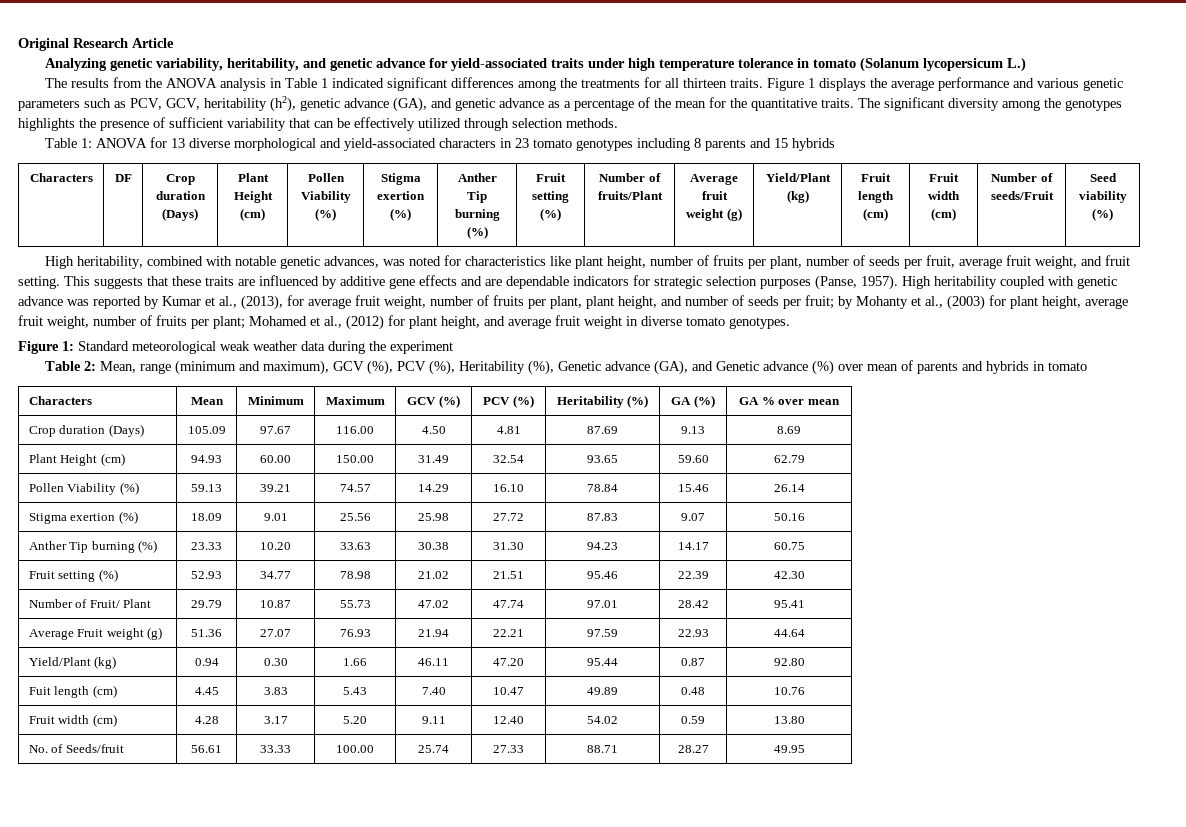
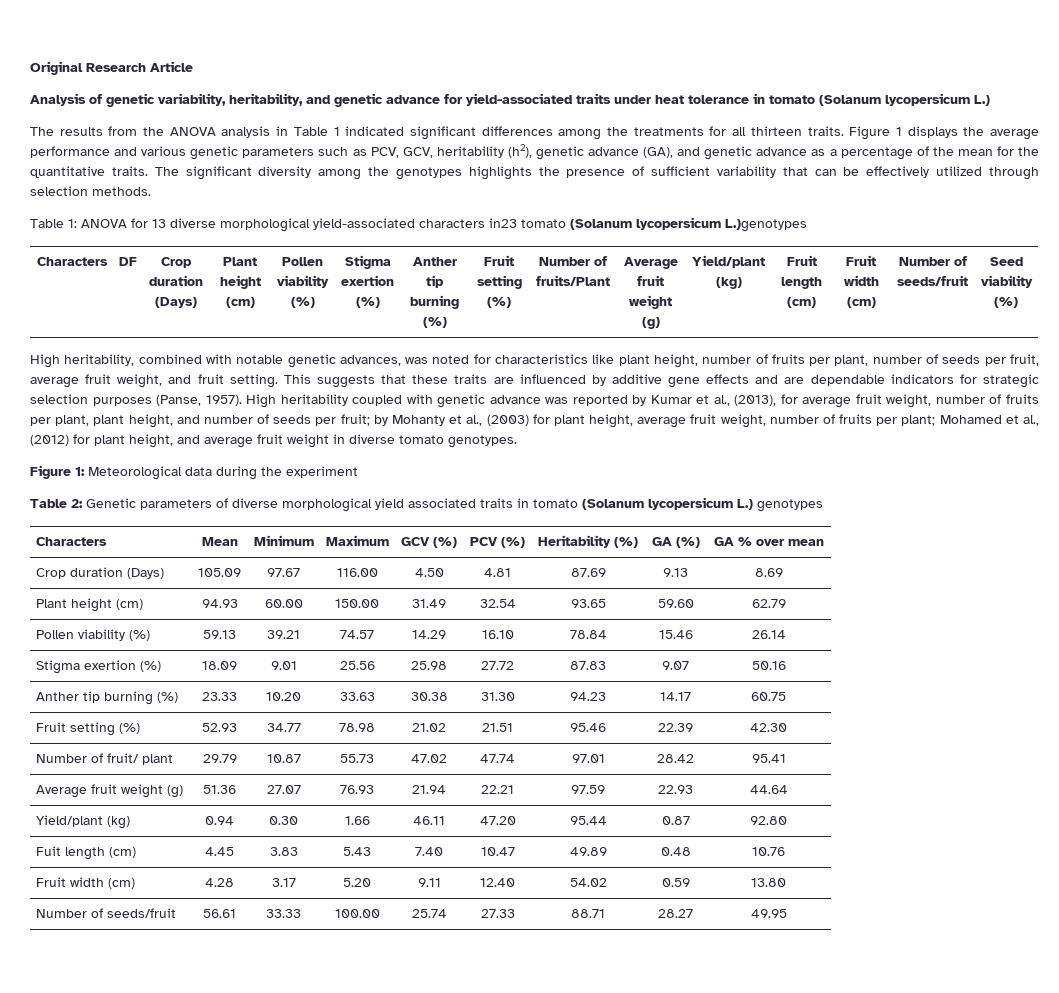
- Analyzing genetic variability, heritability, and genetic advance for yield-associated traits under high temperature tolerance in tomato (Solanum lycopersicum L.)
+ Analysis of genetic variability, heritability, and genetic advance for yield-associated traits under heat tolerance in tomato (Solanum lycopersicum L.)
- Table 1: ANOVA for 13 diverse morphological and yield-associated characters in 23 tomato genotypes including 8 parents and 15 hybrids
+ Table 1: ANOVA for 13 diverse morphological yield-associated characters in23 tomato (Solanum lycopersicum L.)genotypes
- Crop duration (Days) | Plant Height (cm) | Pollen Viability (%)
+ Crop duration (Days) | Plant height (cm) | Pollen viability (%)
- Stigma exertion (%) | Anther Tip burning (%)
+ Stigma exertion (%) | Anther tip burning (%)
- Average fruit weight (g) | Yield/Plant (kg)
+ Average fruit weight (g) | Yield/plant (kg)
- Fruit width (cm) | Number of seeds/Fruit
+ Fruit width (cm) | Number of seeds/fruit
- Figure 1: Standard meteorological weak weather data during the experiment
+ Figure 1: Meteorological data during the experiment
- Table 2: Mean, range (minimum and maximum), GCV (%), PCV (%), Heritability (%), Genetic advance (GA), and Genetic advance (%) over mean of parents and hybrids in tomato
+ Table 2: Genetic parameters of diverse morphological yield associated traits in tomato (Solanum lycopersicum L.) genotypes
- Plant Height (cm) | 94.93 | 60.00 | 150.00 | 31.49 | 32.54 | 93.65 | 59.60 | 62.79
+ Plant height (cm) | 94.93 | 60.00 | 150.00 | 31.49 | 32.54 | 93.65 | 59.60 | 62.79
- Pollen Viability (%) | 59.13 | 39.21 | 74.57 | 14.29 | 16.10 | 78.84 | 15.46 | 26.14
+ Pollen viability (%) | 59.13 | 39.21 | 74.57 | 14.29 | 16.10 | 78.84 | 15.46 | 26.14
- Anther Tip burning (%) | 23.33 | 10.20 | 33.63 | 30.38 | 31.30 | 94.23 | 14.17 | 60.75
+ Anther tip burning (%) | 23.33 | 10.20 | 33.63 | 30.38 | 31.30 | 94.23 | 14.17 | 60.75
- Number of Fruit/ Plant | 29.79 | 10.87 | 55.73 | 47.02 | 47.74 | 97.01 | 28.42 | 95.41
+ Number of fruit/ plant | 29.79 | 10.87 | 55.73 | 47.02 | 47.74 | 97.01 | 28.42 | 95.41
- Average Fruit weight (g) | 51.36 | 27.07 | 76.93 | 21.94 | 22.21 | 97.59 | 22.93 | 44.64
+ Average fruit weight (g) | 51.36 | 27.07 | 76.93 | 21.94 | 22.21 | 97.59 | 22.93 | 44.64
- Yield/Plant (kg) | 0.94 | 0.30 | 1.66 | 46.11 | 47.20 | 95.44 | 0.87 | 92.80
+ Yield/plant (kg) | 0.94 | 0.30 | 1.66 | 46.11 | 47.20 | 95.44 | 0.87 | 92.80
- No. of Seeds/fruit | 56.61 | 33.33 | 100.00 | 25.74 | 27.33 | 88.71 | 28.27 | 49.95
+ Number of seeds/fruit | 56.61 | 33.33 | 100.00 | 25.74 | 27.33 | 88.71 | 28.27 | 49.95

